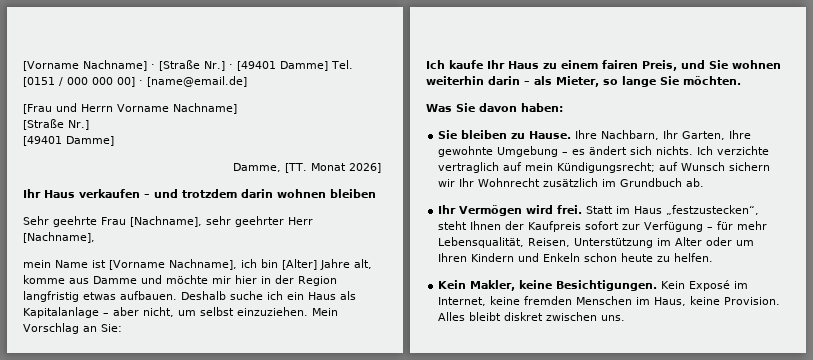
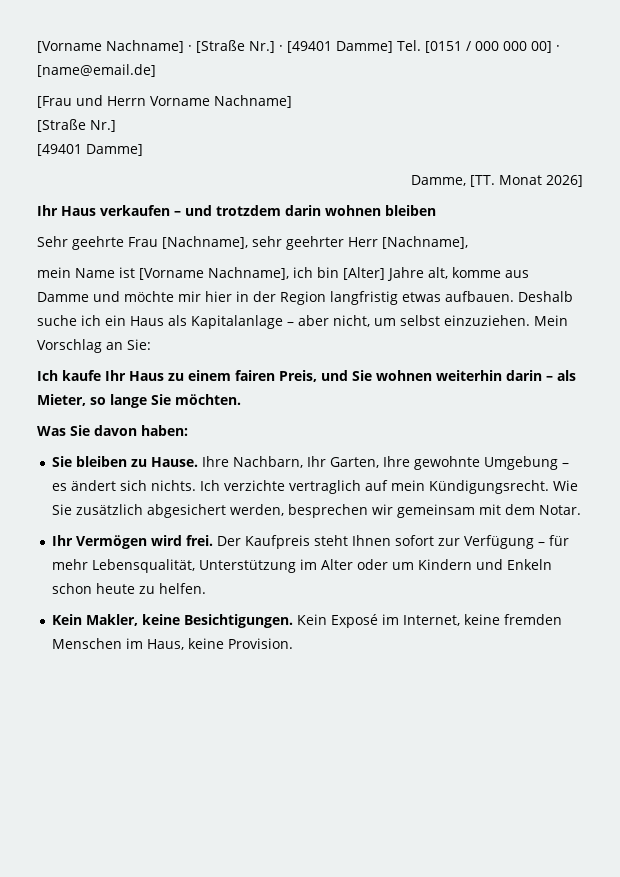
- Ich verzichte vertraglich auf mein Kündigungsrecht; auf Wunsch sichern wir Ihr Wohnrecht zusätzlich im Grundbuch ab.
- Ihr Vermögen wird frei. Statt im Haus „festzustecken“, steht Ihnen der Kaufpreis sofort zur Verfügung – für mehr Lebensqualität, Reisen, Unterstützung im Alter oder um Ihren Kindern und Enkeln schon heute zu helfen.
+ Ich verzichte vertraglich auf mein Kündigungsrecht. Wie Sie zusätzlich abgesichert werden, besprechen wir gemeinsam mit dem Notar.
+ Ihr Vermögen wird frei. Der Kaufpreis steht Ihnen sofort zur Verfügung – für mehr Lebensqualität, Unterstützung im Alter oder um Kindern und Enkeln schon heute zu helfen.
- Alles bleibt diskret zwischen uns.

